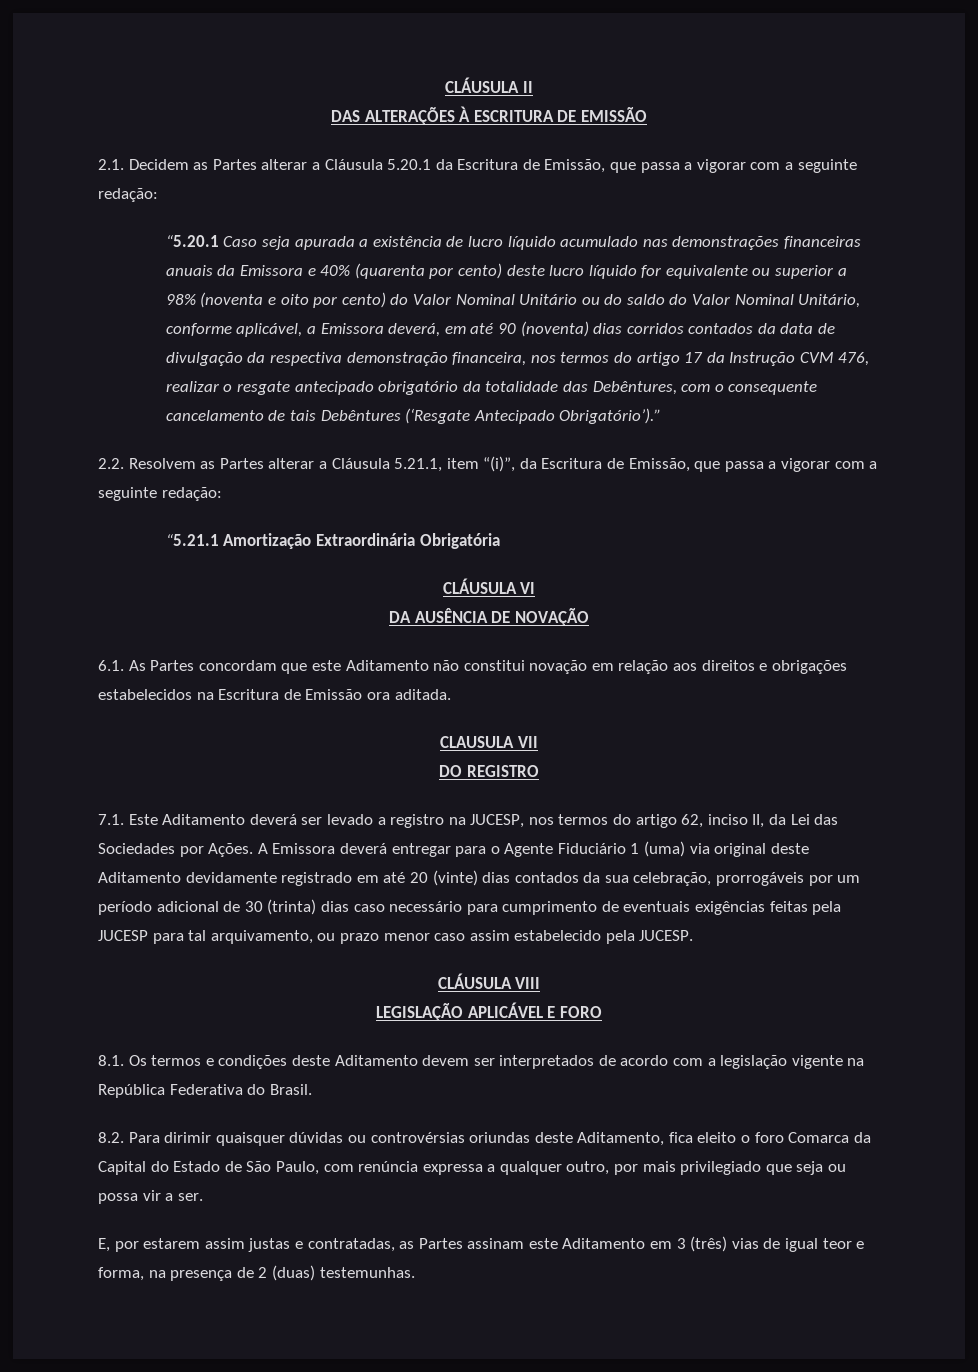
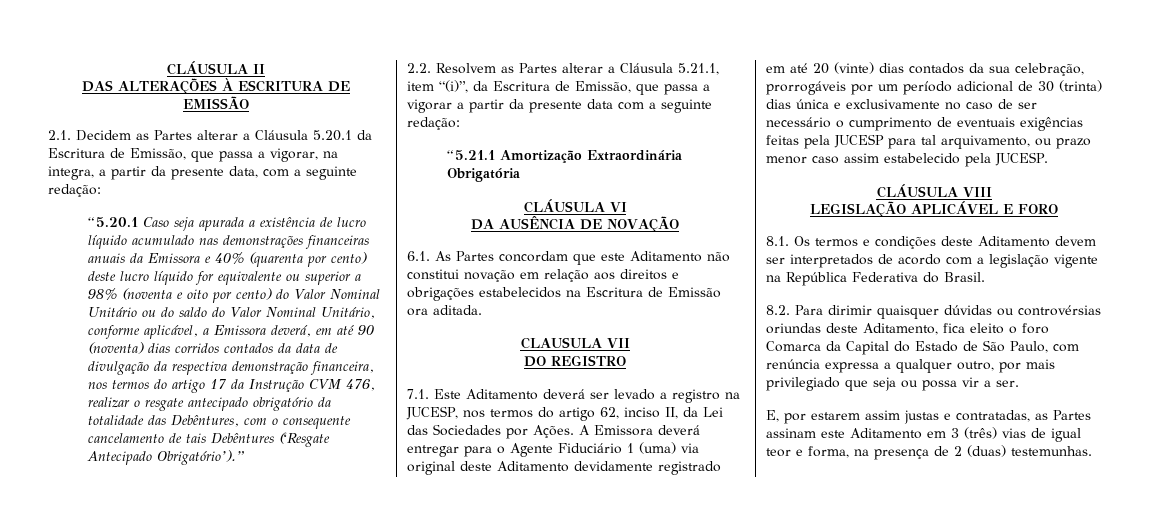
- 2.1. Decidem as Partes alterar a Cláusula 5.20.1 da Escritura de Emissão, que passa a vigorar com a seguinte redação:
+ 2.1. Decidem as Partes alterar a Cláusula 5.20.1 da Escritura de Emissão, que passa a vigorar, na integra, a partir da presente data, com a seguinte redação:
- 2.2. Resolvem as Partes alterar a Cláusula 5.21.1, item “(i)”, da Escritura de Emissão, que passa a vigorar com a seguinte redação:
+ 2.2. Resolvem as Partes alterar a Cláusula 5.21.1, item “(i)”, da Escritura de Emissão, que passa a vigorar a partir da presente data com a seguinte redação:
- A Emissora deverá entregar para o Agente Fiduciário 1 (uma) via original deste Aditamento devidamente registrado em até 20 (vinte) dias contados da sua celebração, prorrogáveis por um período adicional de 30 (trinta) dias caso necessário para cumprimento de eventuais exigências feitas pela JUCESP para tal arquivamento, ou prazo menor caso assim estabelecido pela JUCESP.
+ A Emissora deverá entregar para o Agente Fiduciário 1 (uma) via original deste Aditamento devidamente registrado em até 20 (vinte) dias contados da sua celebração, prorrogáveis por um período adicional de 30 (trinta) dias única e exclusivamente no caso de ser necessário o cumprimento de eventuais exigências feitas pela JUCESP para tal arquivamento, ou prazo menor caso assim estabelecido pela JUCESP.

